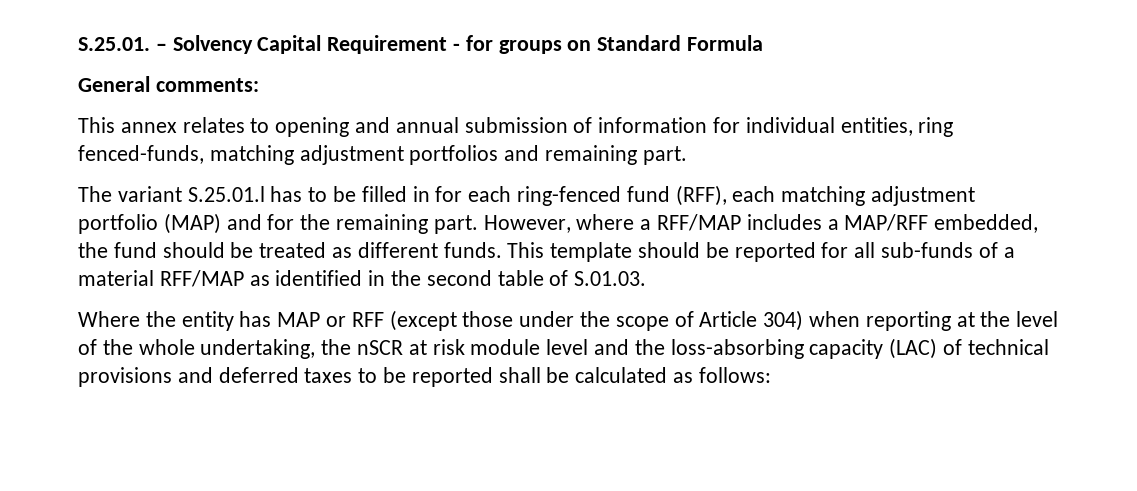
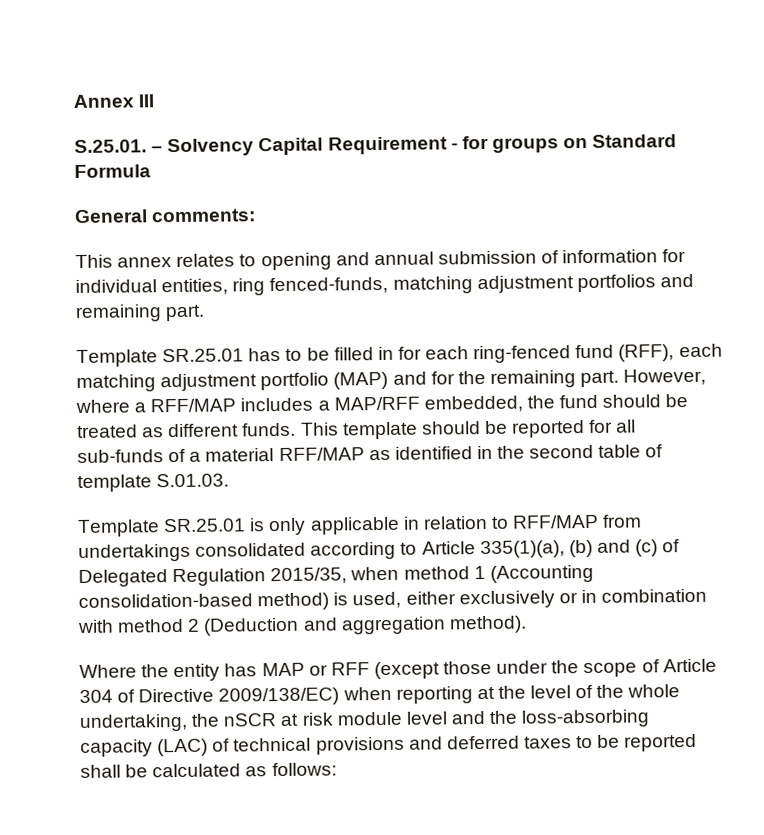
+ Annex III
- The variant S.25.01.l has to be filled in for each ring-fenced fund (RFF), each matching adjustment portfolio (MAP) and for the remaining part.
+ Template SR.25.01 has to be filled in for each ring-fenced fund (RFF), each matching adjustment portfolio (MAP) and for the remaining part.
- This template should be reported for all sub-funds of a material RFF/MAP as identified in the second table of S.01.03.
+ This template should be reported for all sub-funds of a material RFF/MAP as identified in the second table of template S.01.03.
+ Template SR.25.01 is only applicable in relation to RFF/MAP from undertakings consolidated according to Article 335(1)(a), (b) and (c) of Delegated Regulation 2015/35, when method 1 (Accounting consolidation-based method) is used, either exclusively or in combination with method 2 (Deduction and aggregation method).
- Where the entity has MAP or RFF (except those under the scope of Article 304) when reporting at the level of the whole undertaking, the nSCR at risk module level and the loss-absorbing capacity (LAC) of technical provisions and deferred taxes to be reported shall be calculated as follows:
+ Where the entity has MAP or RFF (except those under the scope of Article 304 of Directive 2009/138/EC) when reporting at the level of the whole undertaking, the nSCR at risk module level and the loss-absorbing capacity (LAC) of technical provisions and deferred taxes to be reported shall be calculated as follows:

